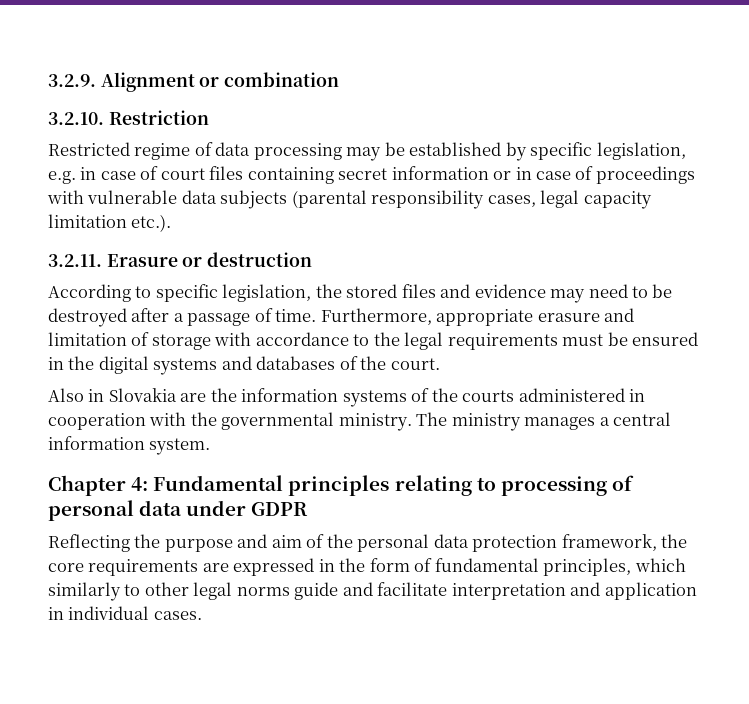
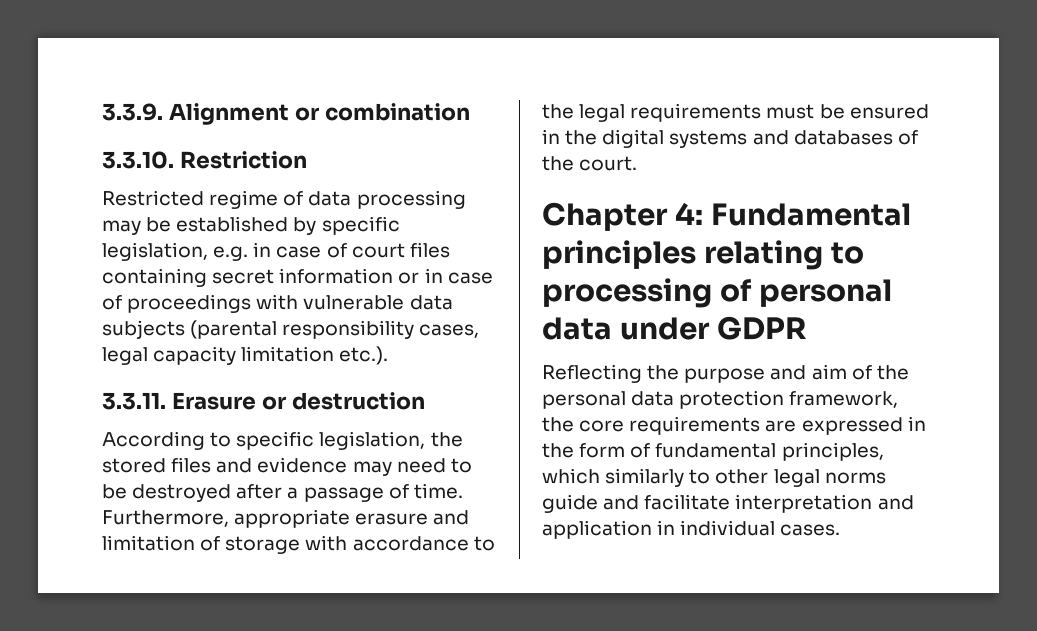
- 3.2.9. Alignment or combination
+ 3.3.9. Alignment or combination
- 3.2.10. Restriction
+ 3.3.10. Restriction
- 3.2.11. Erasure or destruction
+ 3.3.11. Erasure or destruction
- Also in Slovakia are the information systems of the courts administered in cooperation with the governmental ministry. The ministry manages a central information system.

